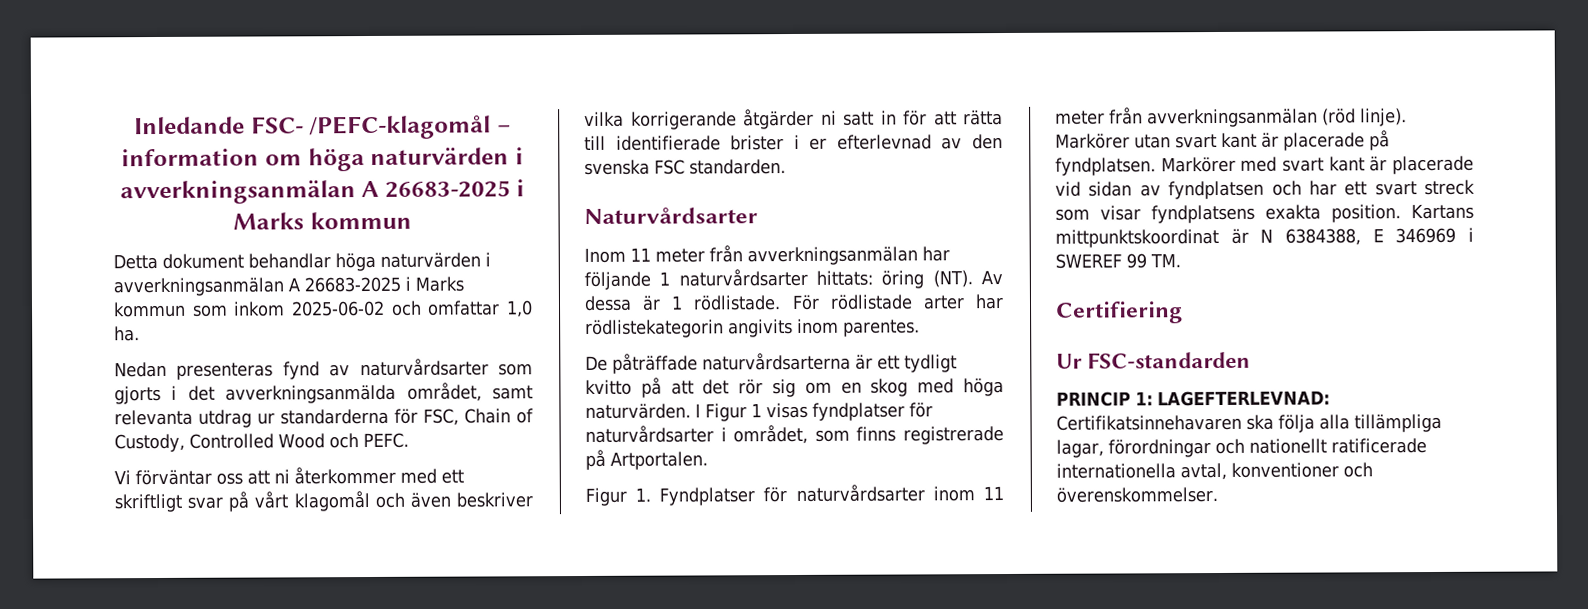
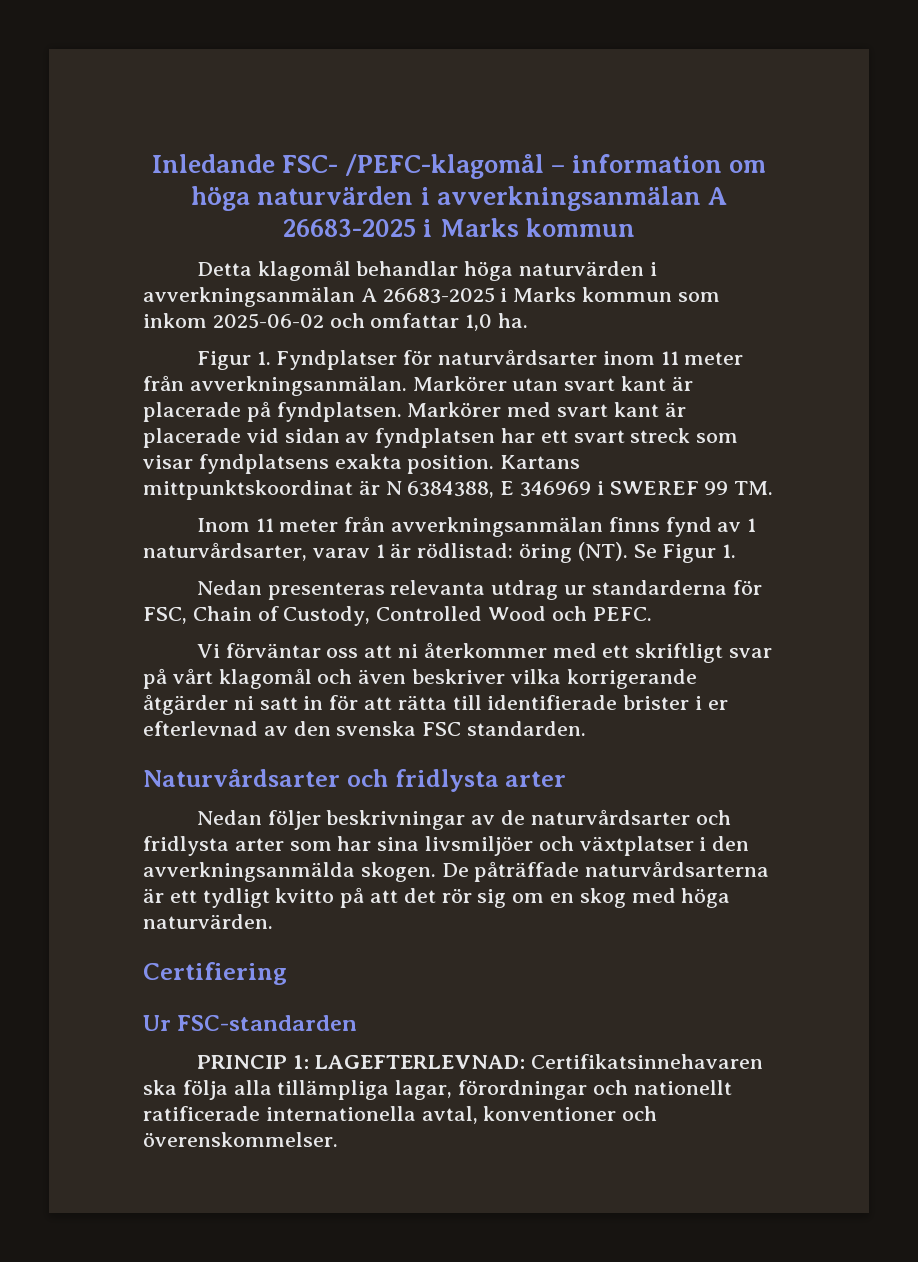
- Detta dokument behandlar höga naturvärden i avverkningsanmälan A 26683-2025 i Marks kommun som inkom 2025-06-02 och omfattar 1,0 ha.
+ Detta klagomål behandlar höga naturvärden i avverkningsanmälan A 26683-2025 i Marks kommun som inkom 2025-06-02 och omfattar 1,0 ha.
- Nedan presenteras fynd av naturvårdsarter som gjorts i det avverkningsanmälda området, samt relevanta utdrag ur standarderna för FSC, Chain of Custody, Controlled Wood och PEFC.
+ Figur 1. Fyndplatser för naturvårdsarter inom 11 meter från avverkningsanmälan. Markörer utan svart kant är placerade på fyndplatsen. Markörer med svart kant är placerade vid sidan av fyndplatsen har ett svart streck som visar fyndplatsens exakta position. Kartans mittpunktskoordinat är N 6384388, E 346969 i SWEREF 99 TM.
+ Inom 11 meter från avverkningsanmälan finns fynd av 1 naturvårdsarter, varav 1 är rödlistad: öring (NT). Se Figur 1.
+ Nedan presenteras relevanta utdrag ur standarderna för FSC, Chain of Custody, Controlled Wood och PEFC.
- Naturvårdsarter
- Inom 11 meter från avverkningsanmälan har följande 1 naturvårdsarter hittats: öring (NT). Av dessa är 1 rödlistade. För rödlistade arter har rödlistekategorin angivits inom parentes.
- De påträffade naturvårdsarterna är ett tydligt kvitto på att det rör sig om en skog med höga naturvärden. I Figur 1 visas fyndplatser för naturvårdsarter i området, som finns registrerade på Artportalen.
- Figur 1. Fyndplatser för naturvårdsarter inom 11 meter från avverkningsanmälan (röd linje). Markörer utan svart kant är placerade på fyndplatsen. Markörer med svart kant är placerade vid sidan av fyndplatsen och har ett svart streck som visar fyndplatsens exakta position. Kartans mittpunktskoordinat är N 6384388, E 346969 i SWEREF 99 TM.
+ Naturvårdsarter och fridlysta arter
+ Nedan följer beskrivningar av de naturvårdsarter och fridlysta arter som har sina livsmiljöer och växtplatser i den avverkningsanmälda skogen. De påträffade naturvårdsarterna är ett tydligt kvitto på att det rör sig om en skog med höga naturvärden.

